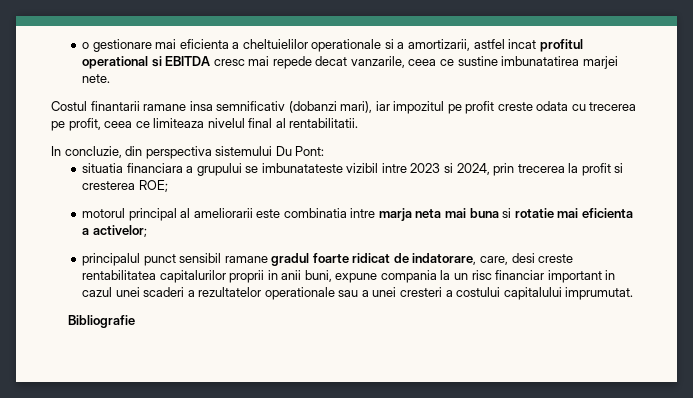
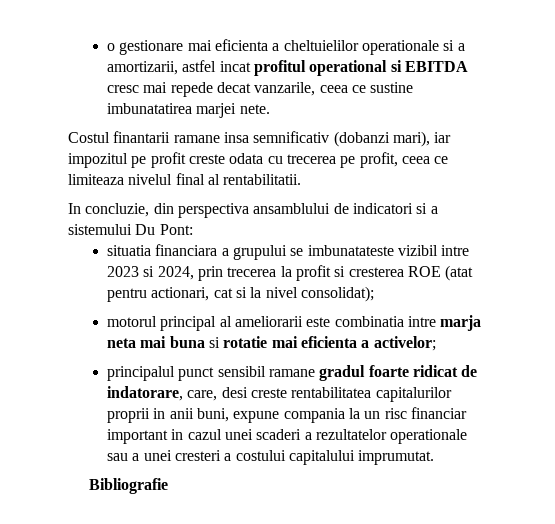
- In concluzie, din perspectiva sistemului Du Pont:
+ In concluzie, din perspectiva ansamblului de indicatori si a sistemului Du Pont:
- situatia financiara a grupului se imbunatateste vizibil intre 2023 si 2024, prin trecerea la profit si cresterea ROE;
+ situatia financiara a grupului se imbunatateste vizibil intre 2023 si 2024, prin trecerea la profit si cresterea ROE (atat pentru actionari, cat si la nivel consolidat);

